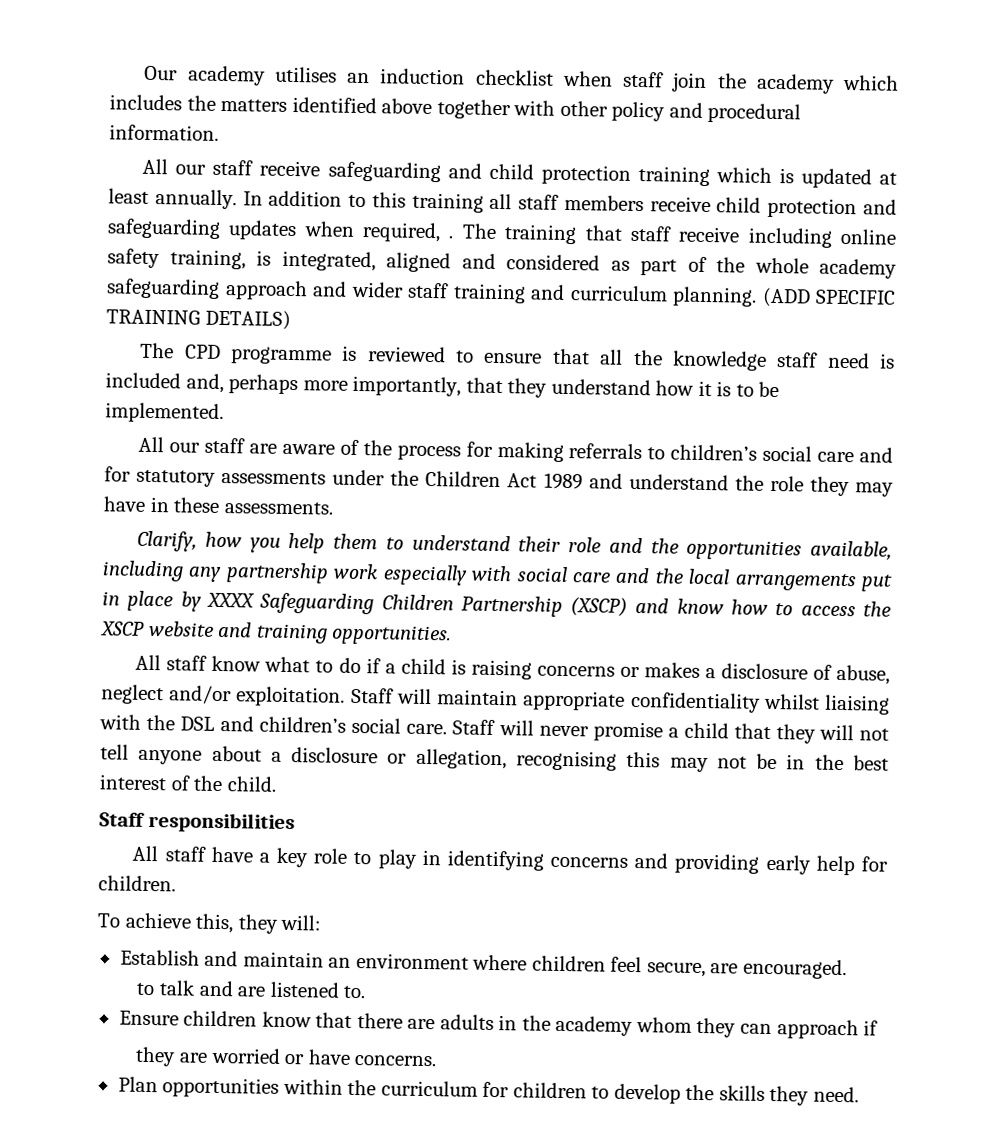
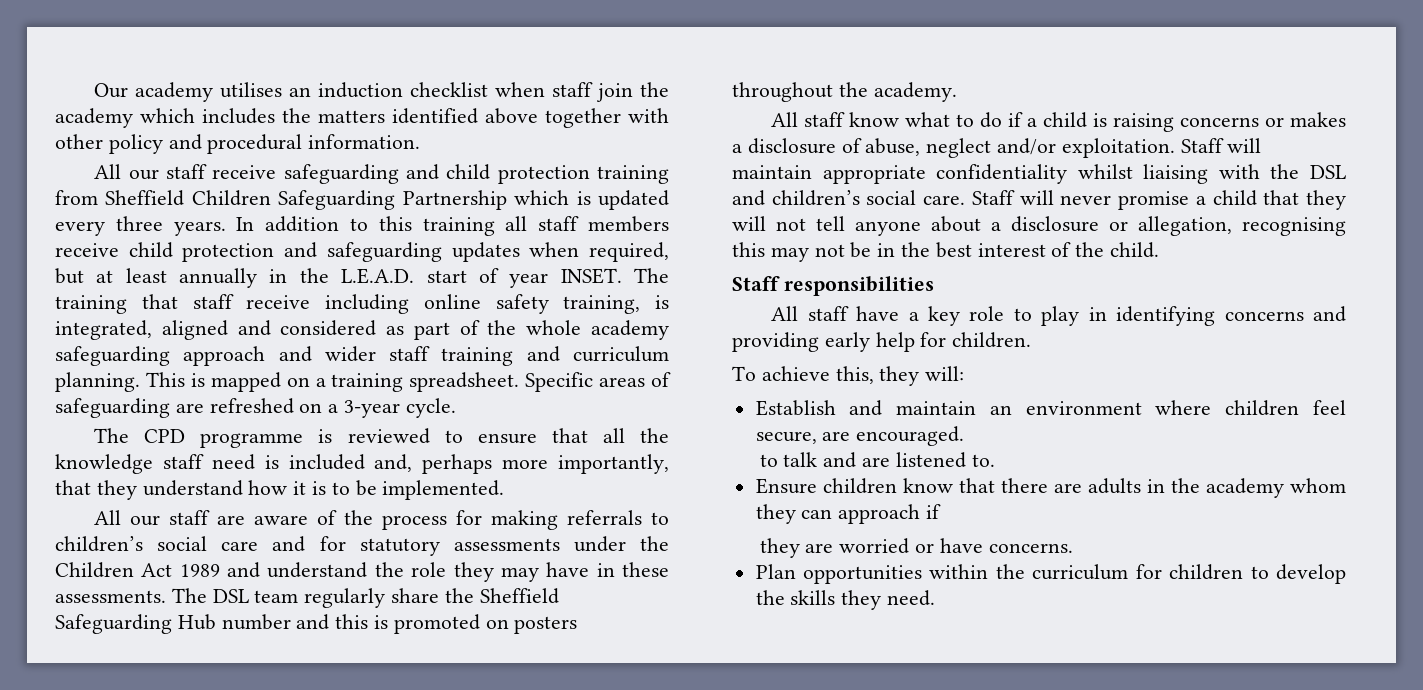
- All our staff receive safeguarding and child protection training which is updated at least annually.
+ All our staff receive safeguarding and child protection training from Sheffield Children Safeguarding Partnership which is updated every three years.
- In addition to this training all staff members receive child protection and safeguarding updates when required, .
+ In addition to this training all staff members receive child protection and safeguarding updates when required, but at least annually in the L.E.A.D. start of year INSET.
- (ADD SPECIFIC TRAINING DETAILS)
+ This is mapped on a training spreadsheet. Specific areas of safeguarding are refreshed on a 3-year cycle.
- All our staff are aware of the process for making referrals to children’s social care and for statutory assessments under the Children Act 1989 and understand the role they may have in these assessments.
- Clarify, how you help them to understand their role and the opportunities available, including any partnership work especially with social care and the local arrangements put in place by XXXX Safeguarding Children Partnership (XSCP) and know how to access the XSCP website and training opportunities.
+ All our staff are aware of the process for making referrals to children’s social care and for statutory assessments under the Children Act 1989 and understand the role they may have in these assessments. The DSL team regularly share the Sheffield Safeguarding Hub number and this is promoted on posters throughout the academy.

